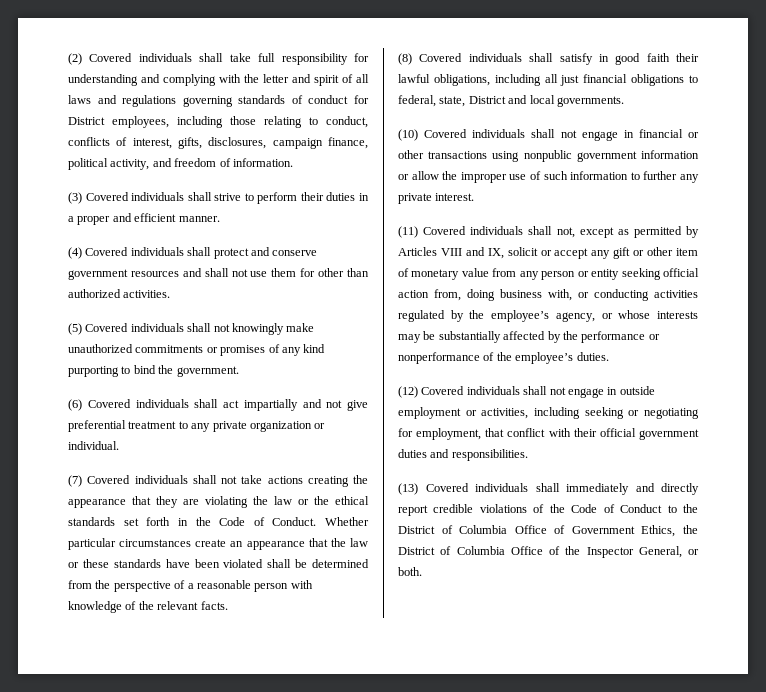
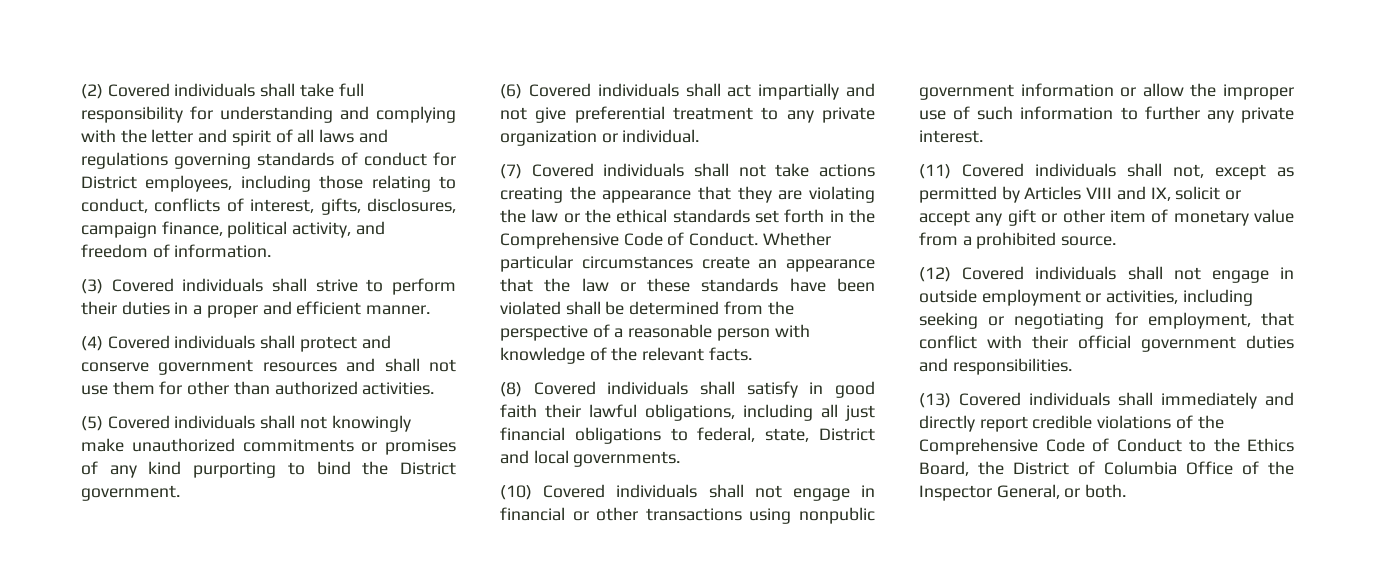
- (5) Covered individuals shall not knowingly make unauthorized commitments or promises of any kind purporting to bind the government.
+ (5) Covered individuals shall not knowingly make unauthorized commitments or promises of any kind purporting to bind the District government.
- (7) Covered individuals shall not take actions creating the appearance that they are violating the law or the ethical standards set forth in the Code of Conduct.
+ (7) Covered individuals shall not take actions creating the appearance that they are violating the law or the ethical standards set forth in the Comprehensive Code of Conduct.
- (11) Covered individuals shall not, except as permitted by Articles VIII and IX, solicit or accept any gift or other item of monetary value from any person or entity seeking official action from, doing business with, or conducting activities regulated by the employee’s agency, or whose interests may be substantially affected by the performance or nonperformance of the employee’s duties.
+ (11) Covered individuals shall not, except as permitted by Articles VIII and IX, solicit or accept any gift or other item of monetary value from a prohibited source.
- (13) Covered individuals shall immediately and directly report credible violations of the Code of Conduct to the District of Columbia Office of Government Ethics, the District of Columbia Office of the Inspector General, or both.
+ (13) Covered individuals shall immediately and directly report credible violations of the Comprehensive Code of Conduct to the Ethics Board, the District of Columbia Office of the Inspector General, or both.

